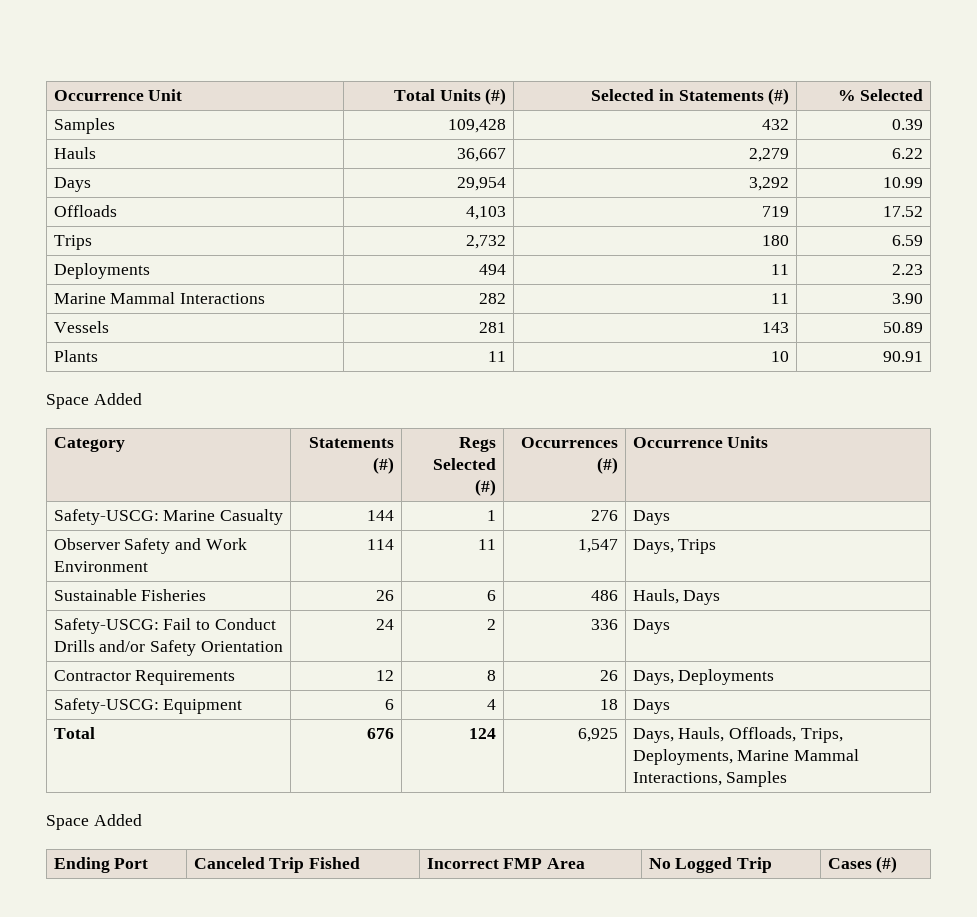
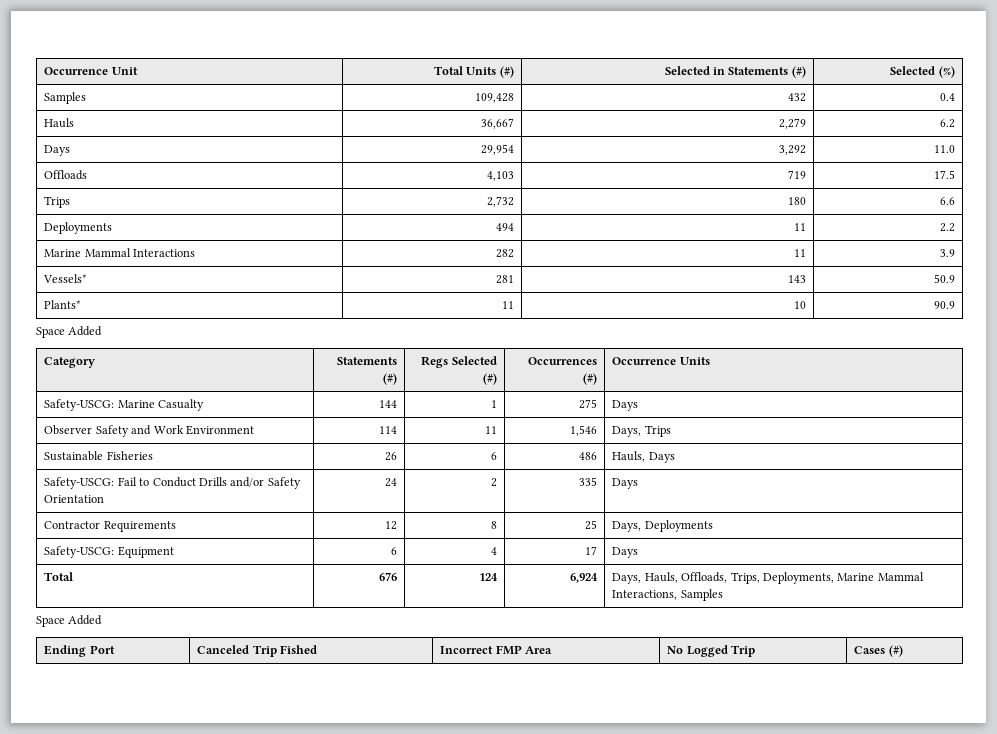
- Occurrence Unit | Total Units (#) | Selected in Statements (#) | % Selected
+ Occurrence Unit | Total Units (#) | Selected in Statements (#) | Selected (%)
- Samples | 109,428 | 432 | 0.39
+ Samples | 109,428 | 432 | 0.4
- Hauls | 36,667 | 2,279 | 6.22
+ Hauls | 36,667 | 2,279 | 6.2
- Days | 29,954 | 3,292 | 10.99
+ Days | 29,954 | 3,292 | 11.0
- Offloads | 4,103 | 719 | 17.52
+ Offloads | 4,103 | 719 | 17.5
- Trips | 2,732 | 180 | 6.59
+ Trips | 2,732 | 180 | 6.6
- Deployments | 494 | 11 | 2.23
+ Deployments | 494 | 11 | 2.2
- Marine Mammal Interactions | 282 | 11 | 3.90
- Vessels | 281 | 143 | 50.89
- Plants | 11 | 10 | 90.91
+ Marine Mammal Interactions | 282 | 11 | 3.9
+ Vessels* | 281 | 143 | 50.9
+ Plants* | 11 | 10 | 90.9
- Safety-USCG: Marine Casualty | 144 | 1 | 276 | Days
+ Safety-USCG: Marine Casualty | 144 | 1 | 275 | Days
- Observer Safety and Work Environment | 114 | 11 | 1,547 | Days, Trips
+ Observer Safety and Work Environment | 114 | 11 | 1,546 | Days, Trips
- Safety-USCG: Fail to Conduct Drills and/or Safety Orientation | 24 | 2 | 336 | Days
+ Safety-USCG: Fail to Conduct Drills and/or Safety Orientation | 24 | 2 | 335 | Days
- Contractor Requirements | 12 | 8 | 26 | Days, Deployments
+ Contractor Requirements | 12 | 8 | 25 | Days, Deployments
- Safety-USCG: Equipment | 6 | 4 | 18 | Days
+ Safety-USCG: Equipment | 6 | 4 | 17 | Days
- Total | 676 | 124 | 6,925 | Days, Hauls, Offloads, Trips, Deployments, Marine Mammal Interactions, Samples
+ Total | 676 | 124 | 6,924 | Days, Hauls, Offloads, Trips, Deployments, Marine Mammal Interactions, Samples

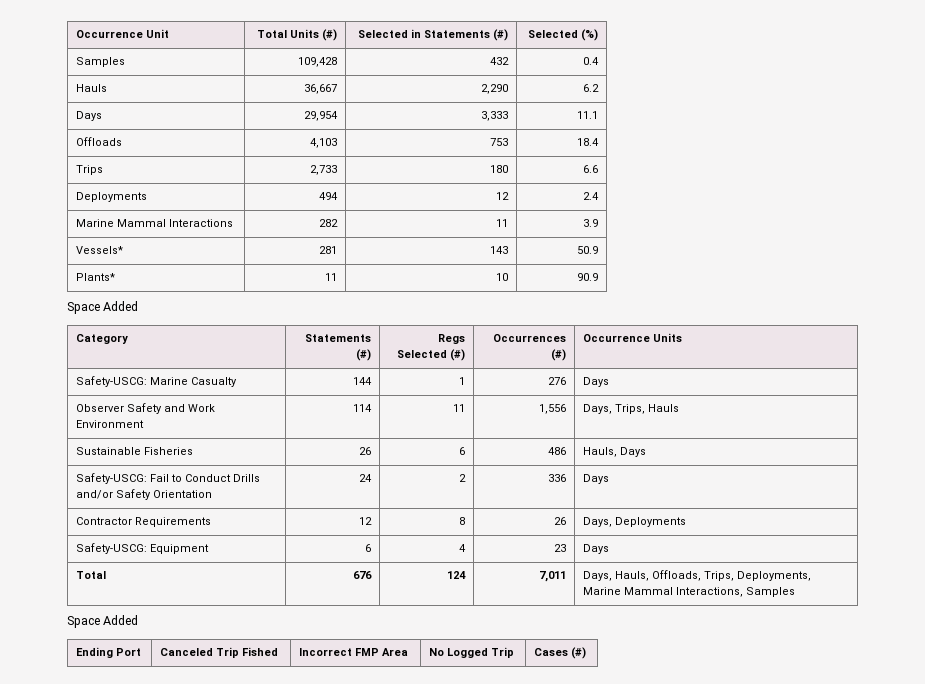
- Hauls | 36,667 | 2,279 | 6.2
+ Hauls | 36,667 | 2,290 | 6.2
- Days | 29,954 | 3,292 | 11.0
+ Days | 29,954 | 3,333 | 11.1
- Offloads | 4,103 | 719 | 17.5
+ Offloads | 4,103 | 753 | 18.4
- Trips | 2,732 | 180 | 6.6
+ Trips | 2,733 | 180 | 6.6
- Deployments | 494 | 11 | 2.2
+ Deployments | 494 | 12 | 2.4
- Safety-USCG: Marine Casualty | 144 | 1 | 275 | Days
+ Safety-USCG: Marine Casualty | 144 | 1 | 276 | Days
- Observer Safety and Work Environment | 114 | 11 | 1,546 | Days, Trips
+ Observer Safety and Work Environment | 114 | 11 | 1,556 | Days, Trips, Hauls
- Safety-USCG: Fail to Conduct Drills and/or Safety Orientation | 24 | 2 | 335 | Days
+ Safety-USCG: Fail to Conduct Drills and/or Safety Orientation | 24 | 2 | 336 | Days
- Contractor Requirements | 12 | 8 | 25 | Days, Deployments
+ Contractor Requirements | 12 | 8 | 26 | Days, Deployments
- Safety-USCG: Equipment | 6 | 4 | 17 | Days
+ Safety-USCG: Equipment | 6 | 4 | 23 | Days
- Total | 676 | 124 | 6,924 | Days, Hauls, Offloads, Trips, Deployments, Marine Mammal Interactions, Samples
+ Total | 676 | 124 | 7,011 | Days, Hauls, Offloads, Trips, Deployments, Marine Mammal Interactions, Samples

